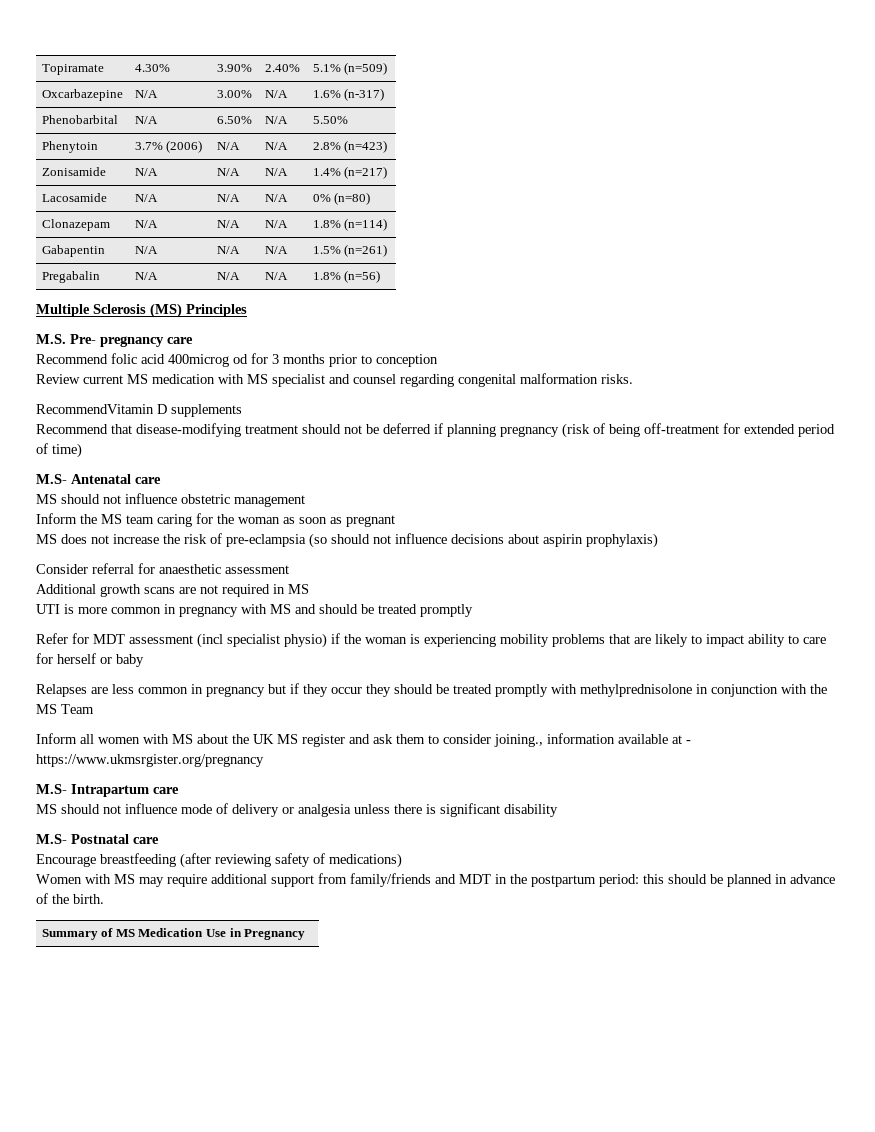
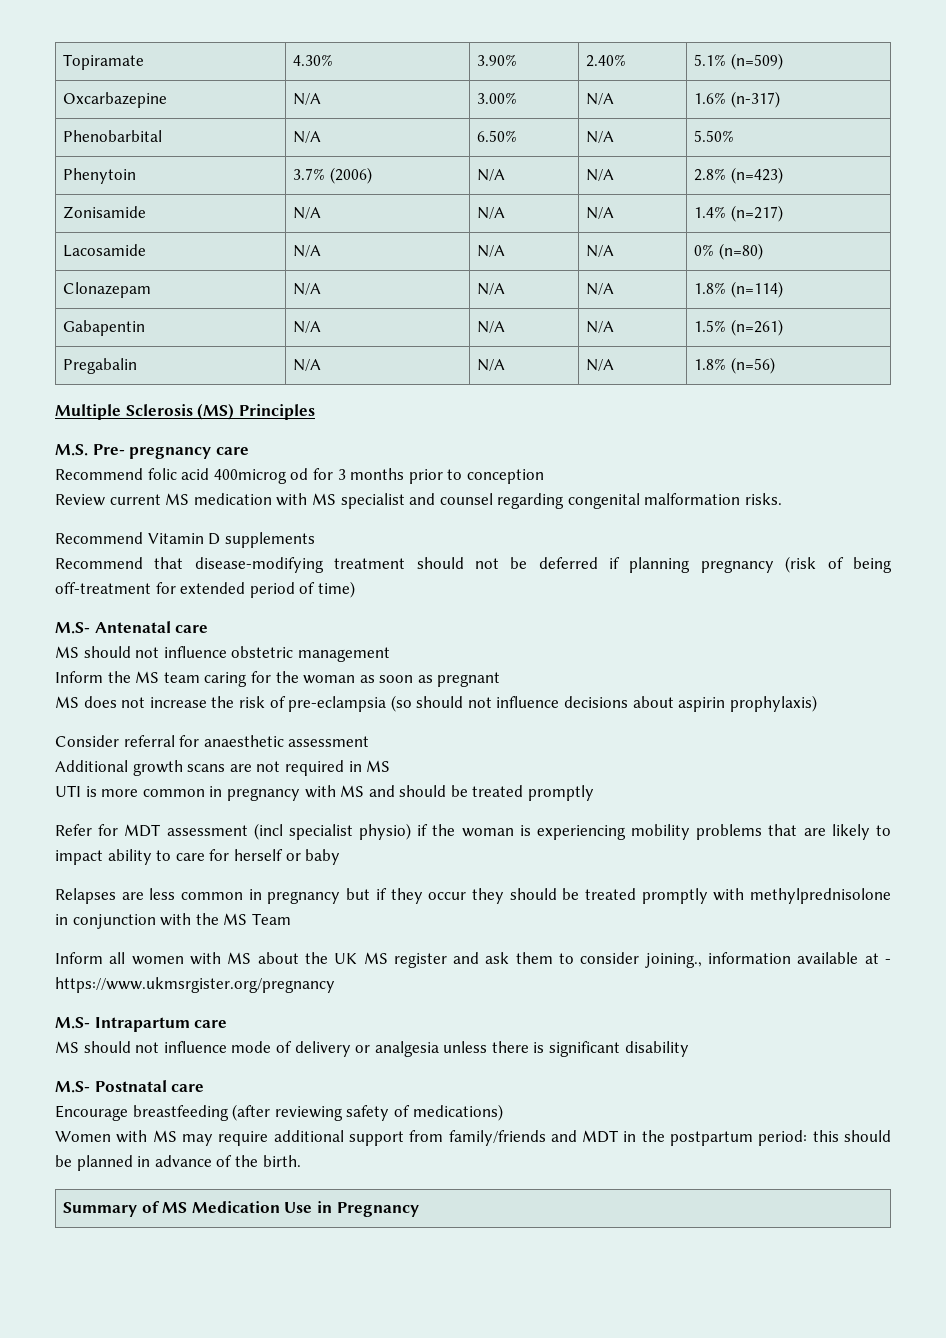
- RecommendVitamin D supplements
+ Recommend Vitamin D supplements

